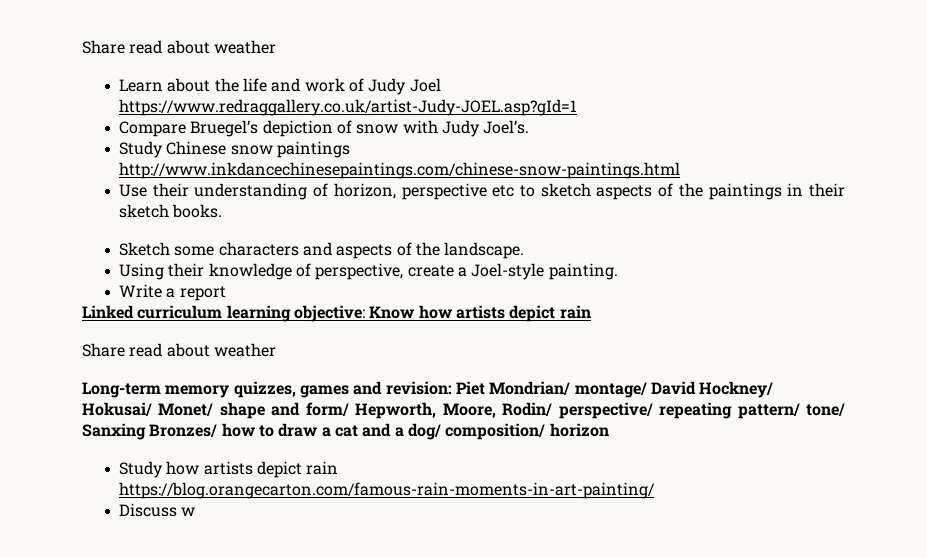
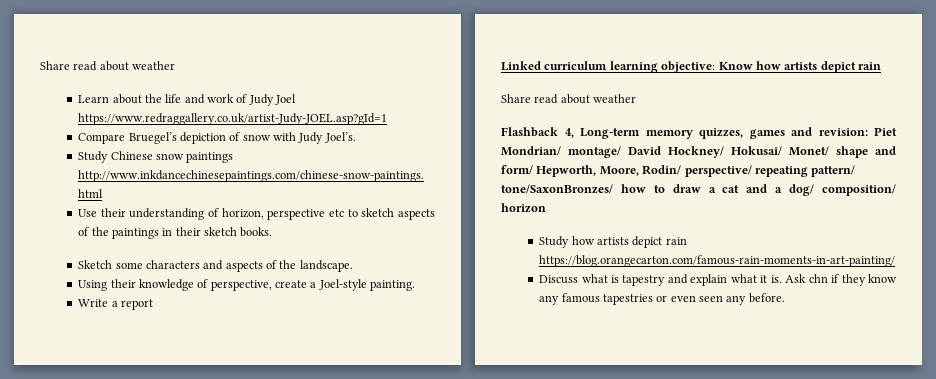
- Long-term memory quizzes, games and revision: Piet Mondrian/ montage/ David Hockney/ Hokusai/ Monet/ shape and form/ Hepworth, Moore, Rodin/ perspective/ repeating pattern/ tone/ Sanxing Bronzes/ how to draw a cat and a dog/ composition/ horizon
+ Flashback 4, Long-term memory quizzes, games and revision: Piet Mondrian/ montage/ David Hockney/ Hokusai/ Monet/ shape and form/ Hepworth, Moore, Rodin/ perspective/ repeating pattern/ tone/SaxonBronzes/ how to draw a cat and a dog/ composition/ horizon
- Discuss w
+ Discuss what is tapestry and explain what it is. Ask chn if they know any famous tapestries or even seen any before.

